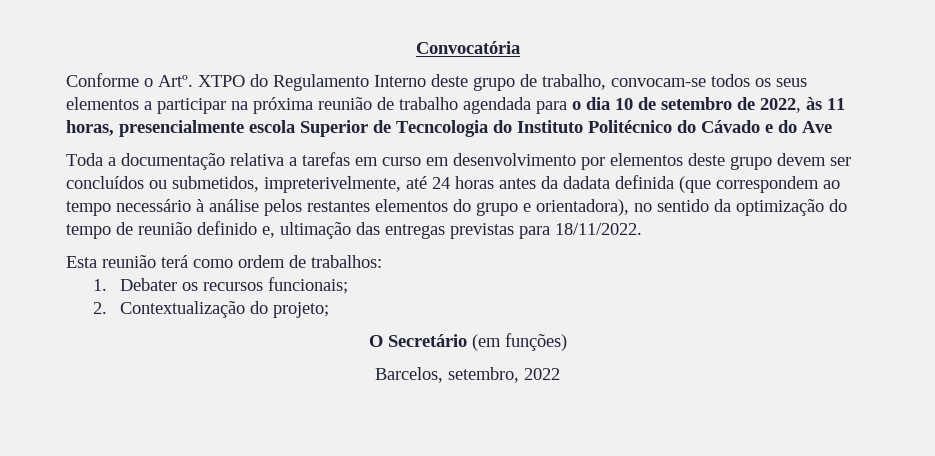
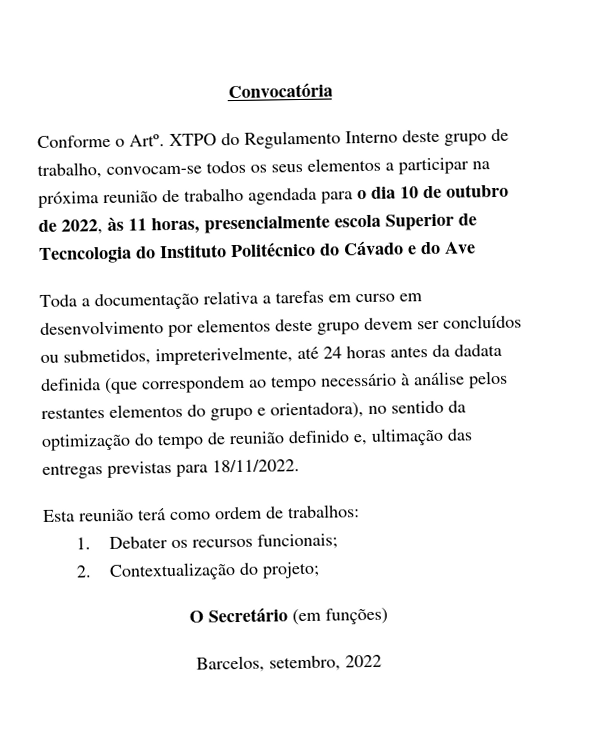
- XTPO do Regulamento Interno deste grupo de trabalho, convocam-se todos os seus elementos a participar na próxima reunião de trabalho agendada para o dia 10 de setembro de 2022, às 11 horas, presencialmente escola Superior de Tecncologia do Instituto Politécnico do Cávado e do Ave
+ XTPO do Regulamento Interno deste grupo de trabalho, convocam-se todos os seus elementos a participar na próxima reunião de trabalho agendada para o dia 10 de outubro de 2022, às 11 horas, presencialmente escola Superior de Tecncologia do Instituto Politécnico do Cávado e do Ave

